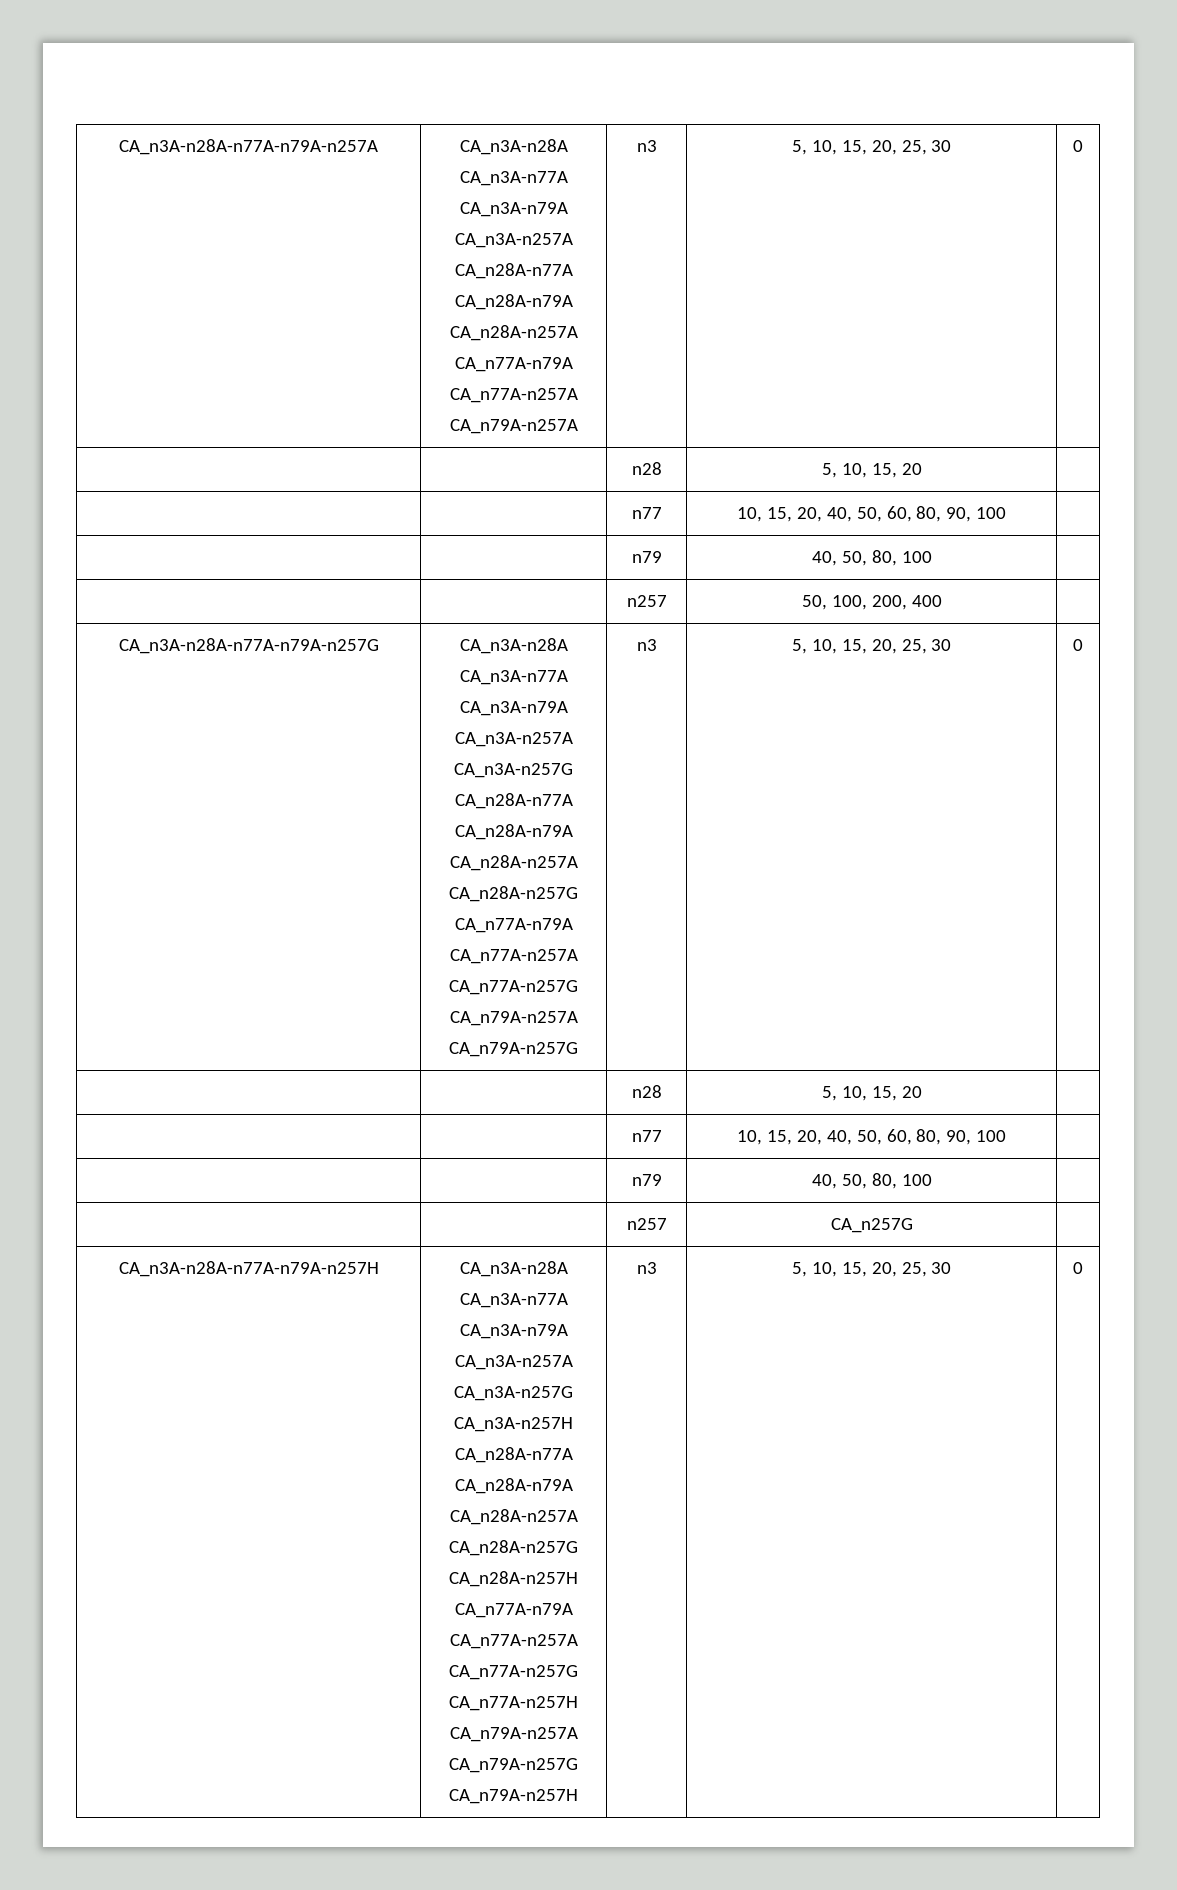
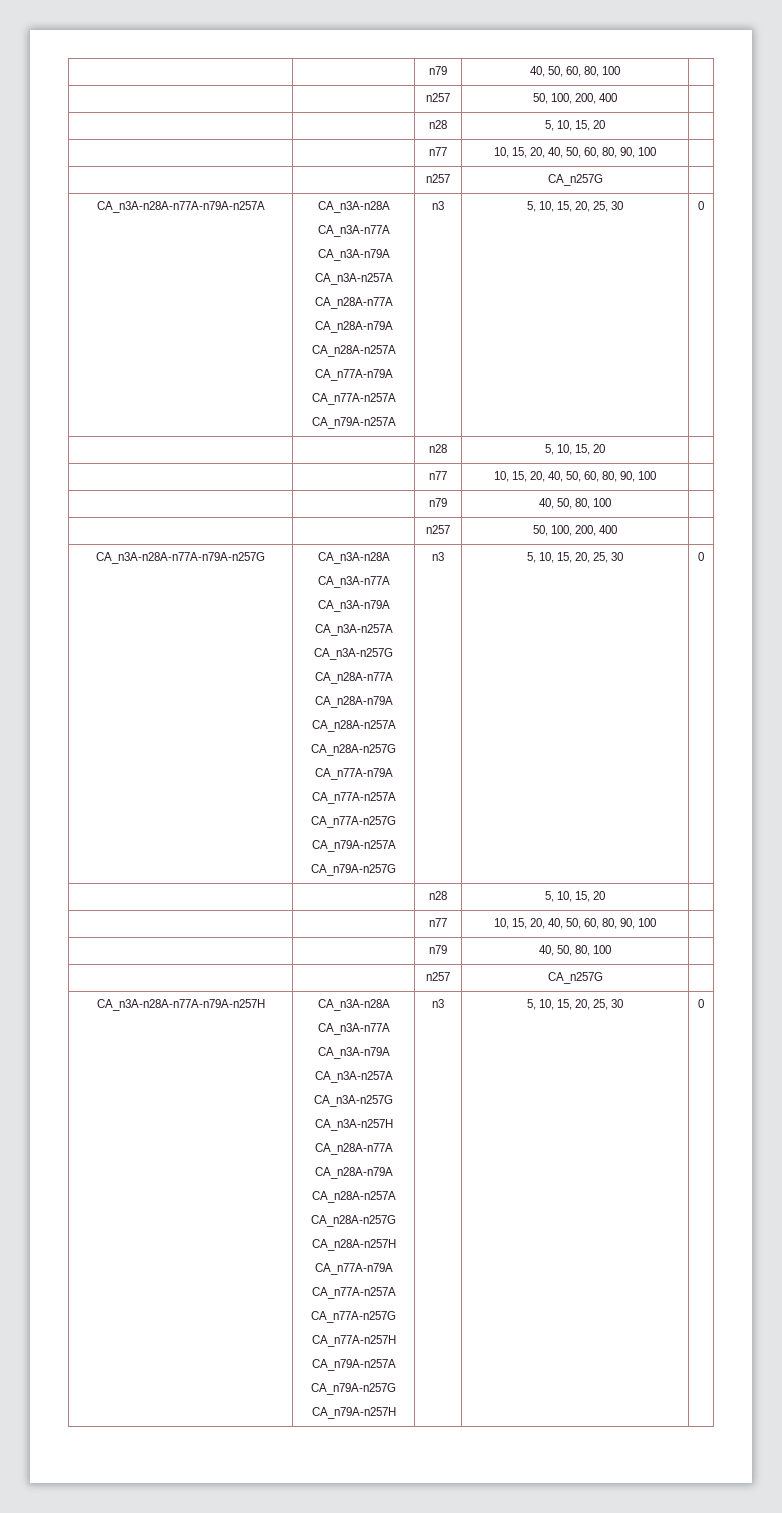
+ | | n79 | 40, 50, 60, 80, 100 |
+ | | n257 | 50, 100, 200, 400 |
+ | | n28 | 5, 10, 15, 20 |
+ | | n77 | 10, 15, 20, 40, 50, 60, 80, 90, 100 |
+ | | n257 | CA_n257G |

